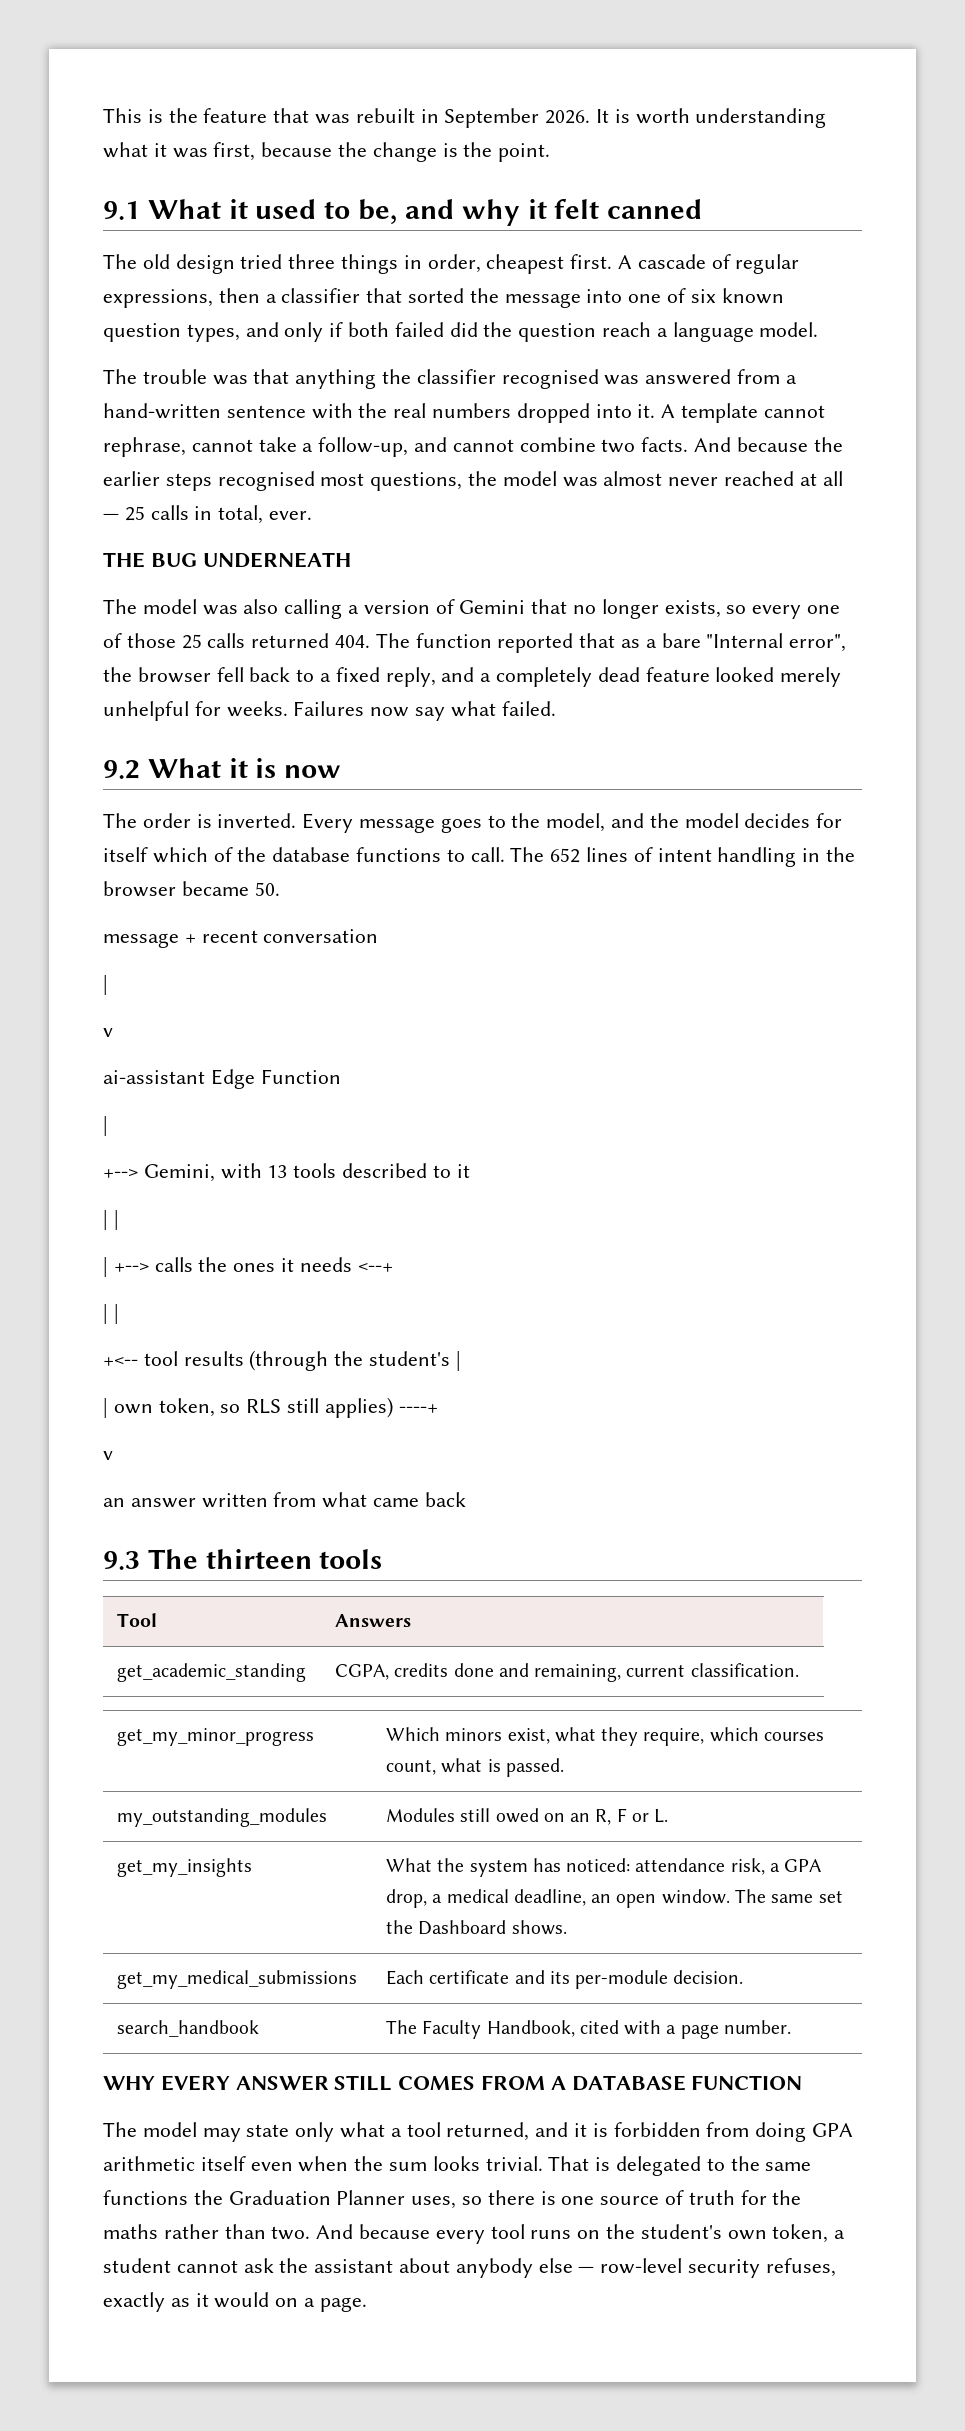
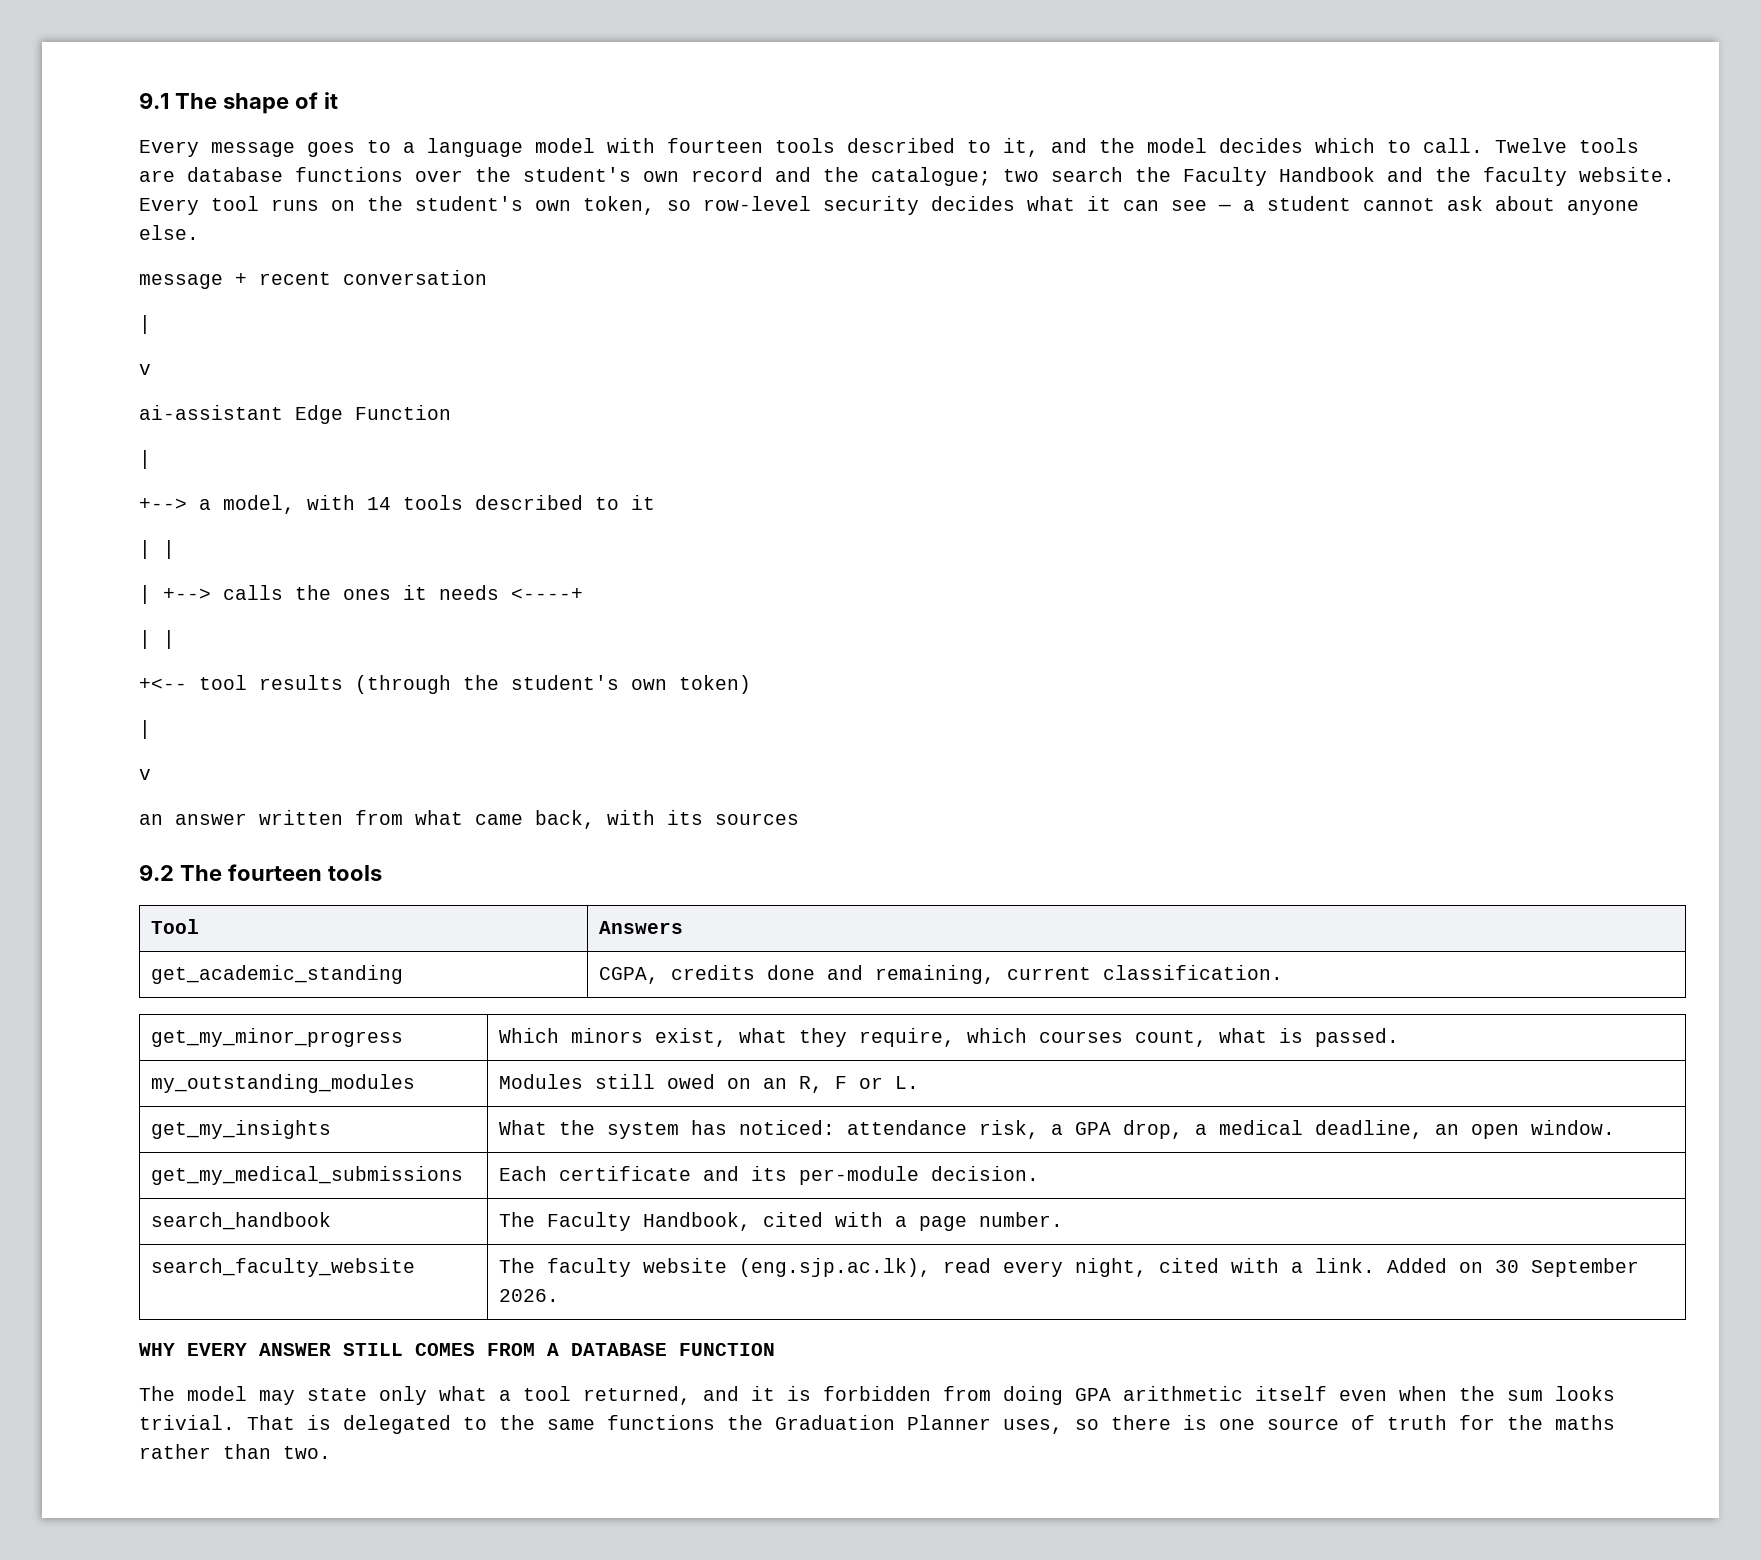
- This is the feature that was rebuilt in September 2026. It is worth understanding what it was first, because the change is the point.
- 9.1 What it used to be, and why it felt canned
- The old design tried three things in order, cheapest first. A cascade of regular expressions, then a classifier that sorted the message into one of six known question types, and only if both failed did the question reach a language model.
- The trouble was that anything the classifier recognised was answered from a hand-written sentence with the real numbers dropped into it. A template cannot rephrase, cannot take a follow-up, and cannot combine two facts. And because the earlier steps recognised most questions, the model was almost never reached at all — 25 calls in total, ever.
- THE BUG UNDERNEATH
- The model was also calling a version of Gemini that no longer exists, so every one of those 25 calls returned 404. The function reported that as a bare "Internal error", the browser fell back to a fixed reply, and a completely dead feature looked merely unhelpful for weeks. Failures now say what failed.
- 9.2 What it is now
- The order is inverted. Every message goes to the model, and the model decides for itself which of the database functions to call. The 652 lines of intent handling in the browser became 50.
+ 9.1 The shape of it
+ Every message goes to a language model with fourteen tools described to it, and the model decides which to call. Twelve tools are database functions over the student's own record and the catalogue; two search the Faculty Handbook and the faculty website. Every tool runs on the student's own token, so row-level security decides what it can see — a student cannot ask about anyone else.
- +--> Gemini, with 13 tools described to it
+ +--> a model, with 14 tools described to it
- | +--> calls the ones it needs <--+
+ | +--> calls the ones it needs <----+
- +<-- tool results (through the student's |
- | own token, so RLS still applies) ----+
+ +<-- tool results (through the student's own token)
+ |
- an answer written from what came back
- 9.3 The thirteen tools
+ an answer written from what came back, with its sources
+ 9.2 The fourteen tools
- get_my_insights | What the system has noticed: attendance risk, a GPA drop, a medical deadline, an open window. The same set the Dashboard shows.
+ get_my_insights | What the system has noticed: attendance risk, a GPA drop, a medical deadline, an open window.
+ search_faculty_website | The faculty website (eng.sjp.ac.lk), read every night, cited with a link. Added on 30 September 2026.
- And because every tool runs on the student's own token, a student cannot ask the assistant about anybody else — row-level security refuses, exactly as it would on a page.

